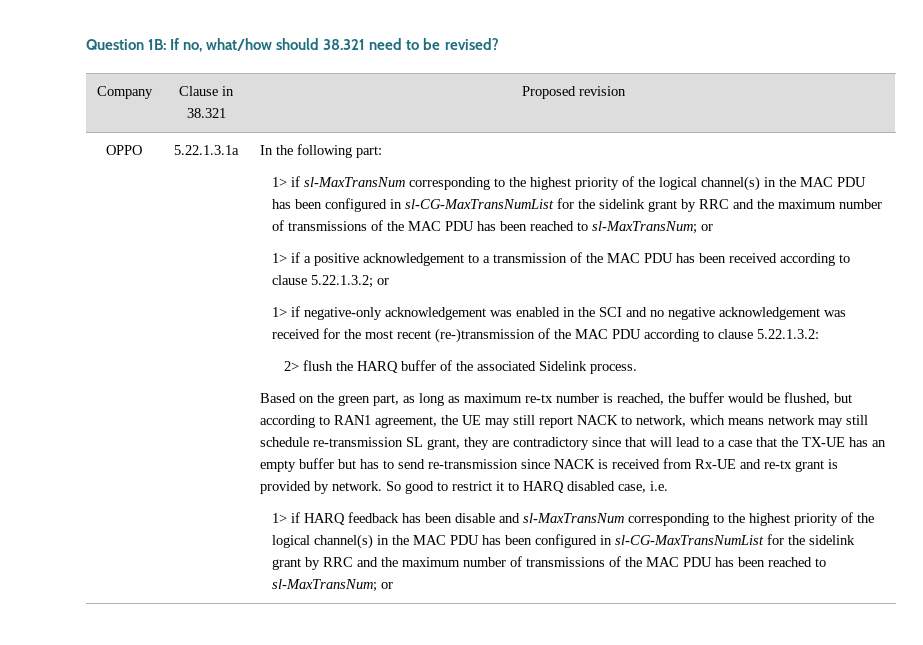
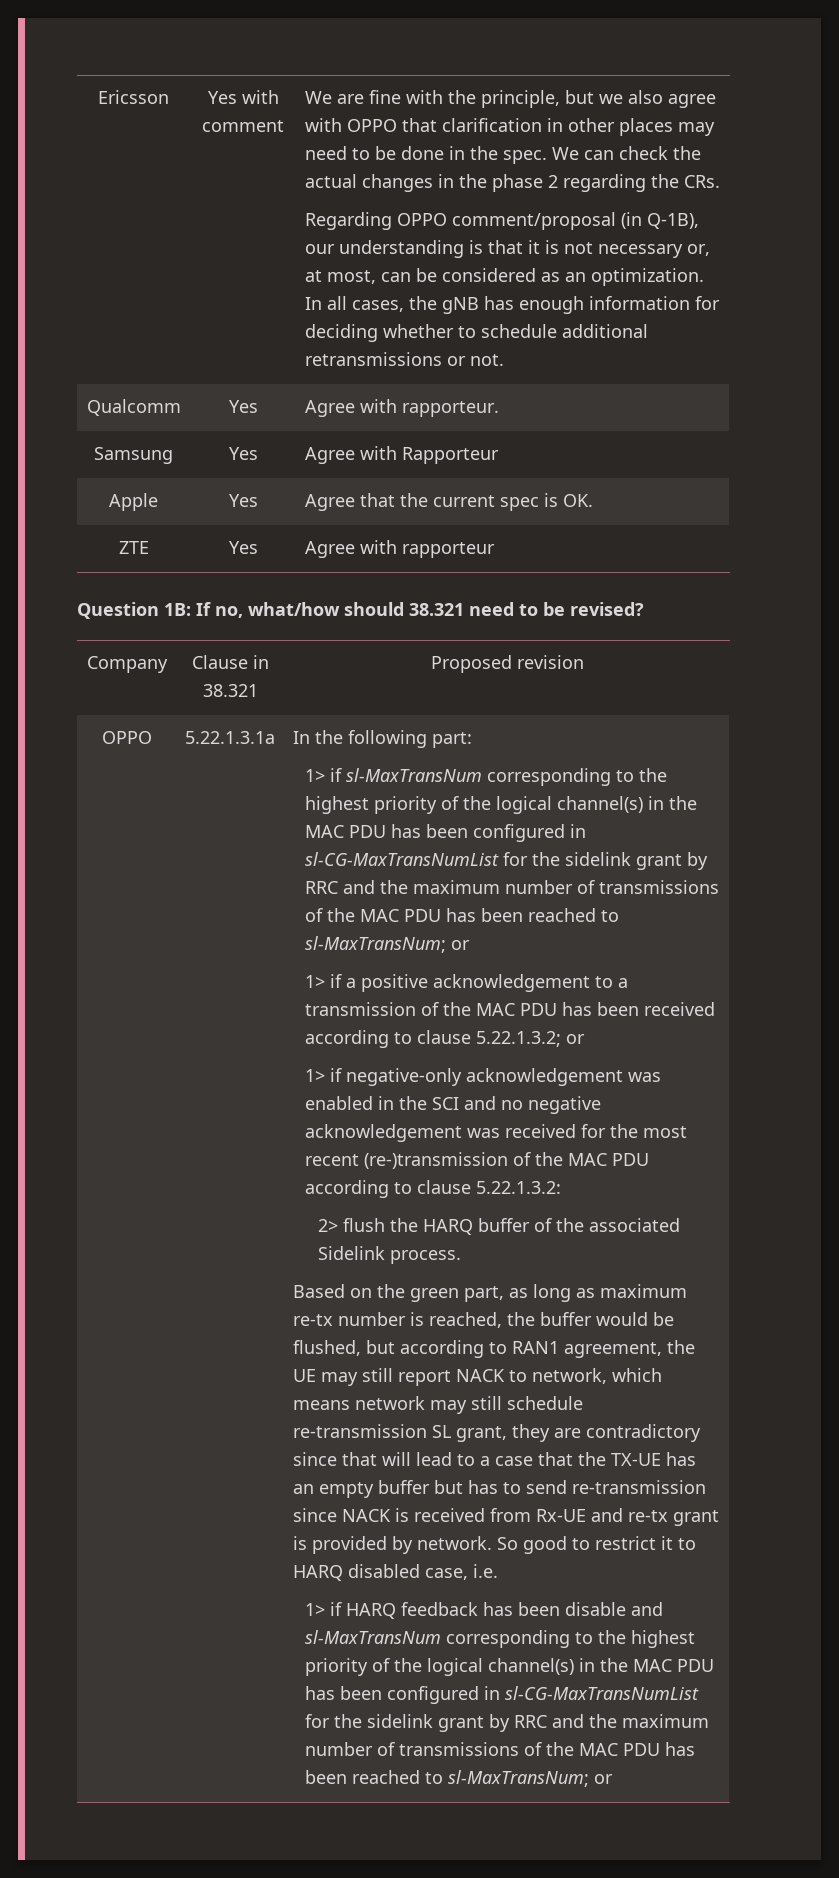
+ Ericsson | Yes with comment | We are fine with the principle, but we also agree with OPPO that clarification in other places may need to be done in the spec. We can check the actual changes in the phase 2 regarding the CRs.
+ Regarding OPPO comment/proposal (in Q-1B), our understanding is that it is not necessary or, at most, can be considered as an optimization. In all cases, the gNB has enough information for deciding whether to schedule additional retransmissions or not.
+ Qualcomm | Yes | Agree with rapporteur.
+ Samsung | Yes | Agree with Rapporteur
+ Apple | Yes | Agree that the current spec is OK.
+ ZTE | Yes | Agree with rapporteur

